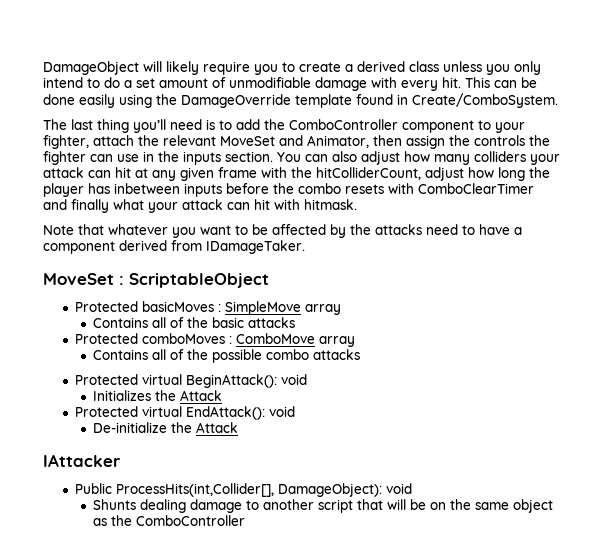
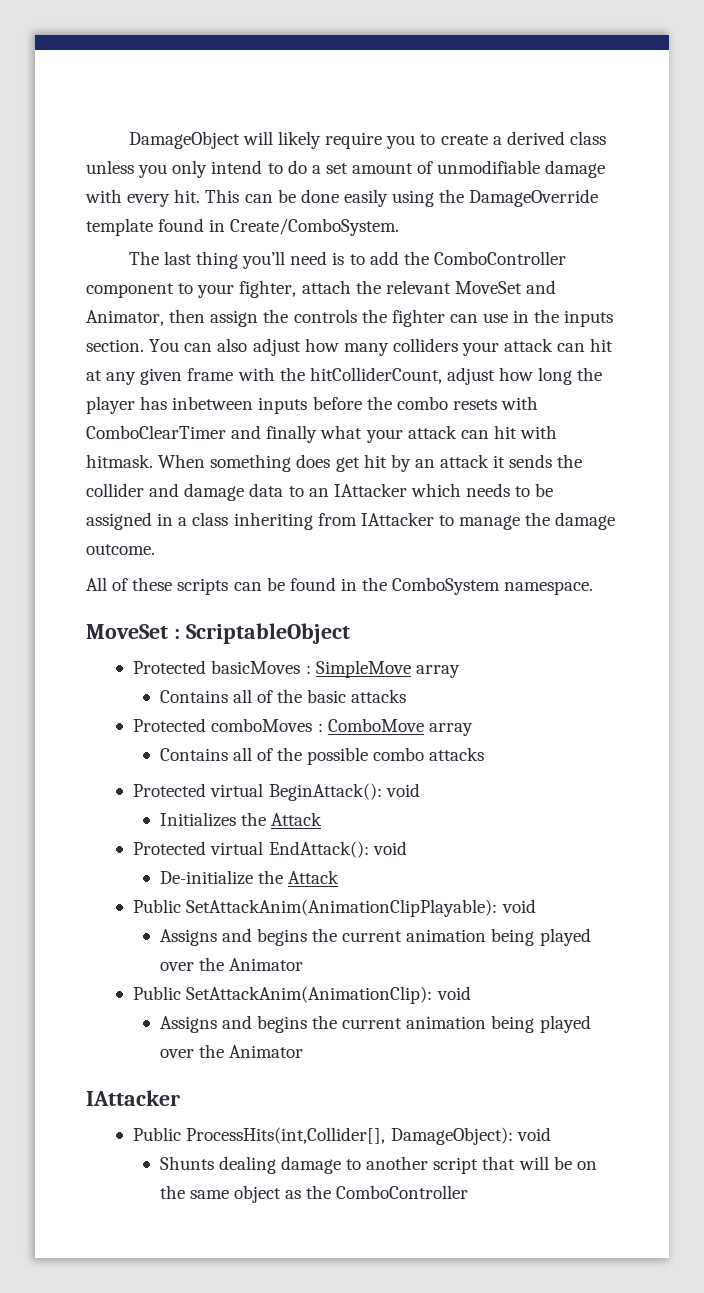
- You can also adjust how many colliders your attack can hit at any given frame with the hitColliderCount, adjust how long the player has inbetween inputs before the combo resets with ComboClearTimer and finally what your attack can hit with hitmask.
- Note that whatever you want to be affected by the attacks need to have a component derived from IDamageTaker.
+ You can also adjust how many colliders your attack can hit at any given frame with the hitColliderCount, adjust how long the player has inbetween inputs before the combo resets with ComboClearTimer and finally what your attack can hit with hitmask. When something does get hit by an attack it sends the collider and damage data to an IAttacker which needs to be assigned in a class inheriting from IAttacker to manage the damage outcome.
+ All of these scripts can be found in the ComboSystem namespace.
+ Public SetAttackAnim(AnimationClipPlayable): void
+ Assigns and begins the current animation being played over the Animator
+ Public SetAttackAnim(AnimationClip): void
+ Assigns and begins the current animation being played over the Animator

